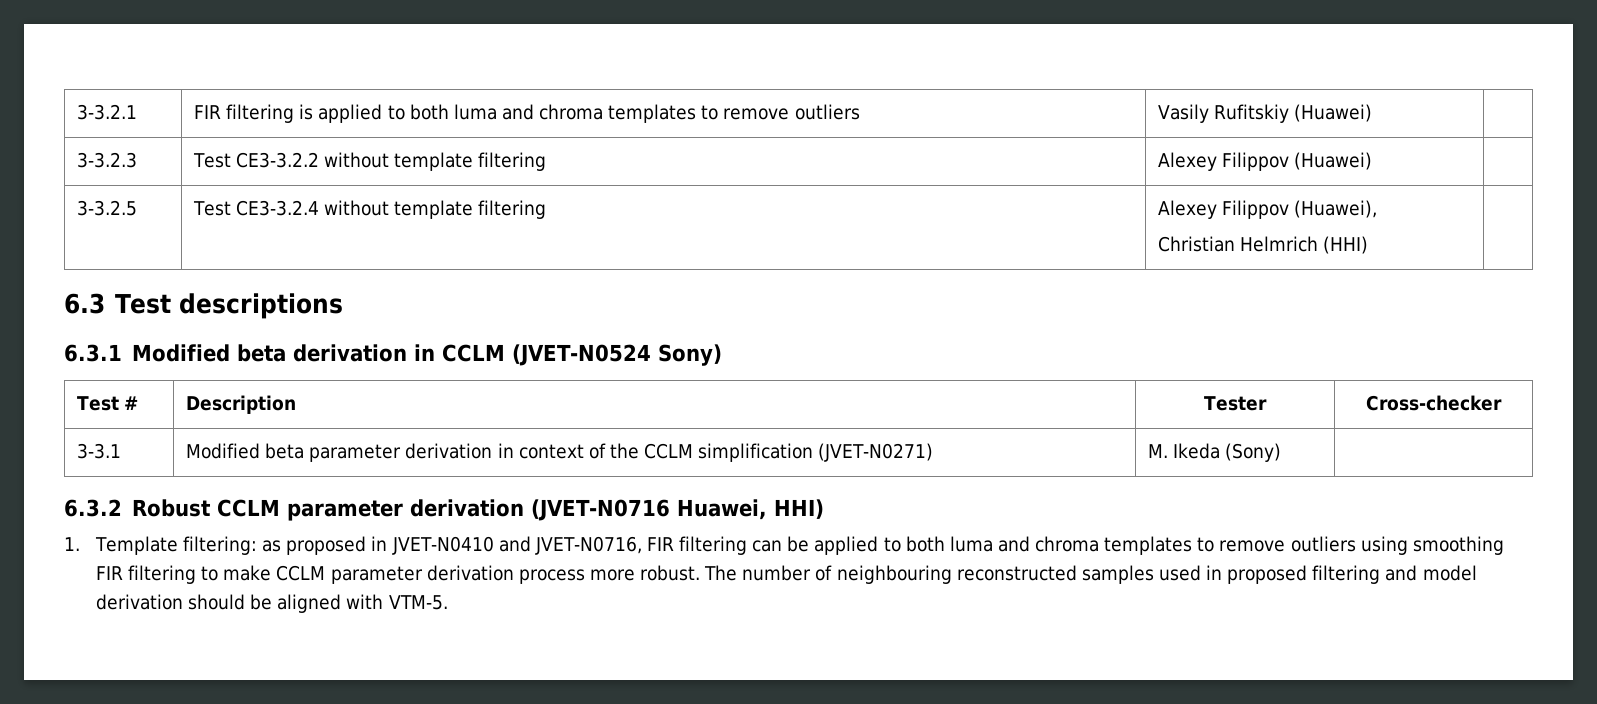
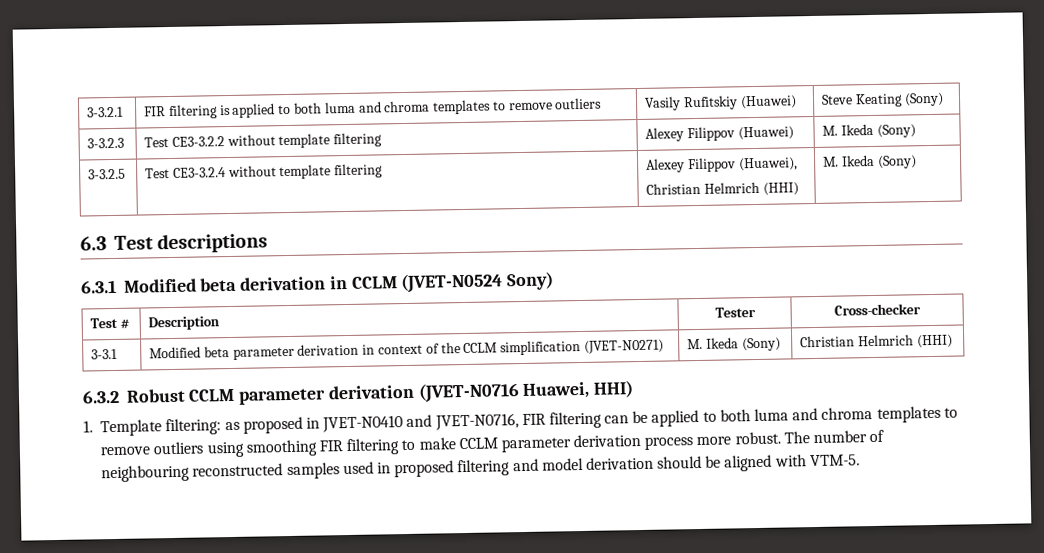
- 3-3.2.1 | FIR filtering is applied to both luma and chroma templates to remove outliers | Vasily Rufitskiy (Huawei) |
+ 3-3.2.1 | FIR filtering is applied to both luma and chroma templates to remove outliers | Vasily Rufitskiy (Huawei) | Steve Keating (Sony)
- 3-3.2.3 | Test CE3-3.2.2 without template filtering | Alexey Filippov (Huawei) |
+ 3-3.2.3 | Test CE3-3.2.2 without template filtering | Alexey Filippov (Huawei) | M. Ikeda (Sony)
  3-3.2.5 | Test CE3-3.2.4 without template filtering | Alexey Filippov (Huawei),
- Christian Helmrich (HHI) |
+ Christian Helmrich (HHI) | M. Ikeda (Sony)
- 3-3.1 | Modified beta parameter derivation in context of the CCLM simplification (JVET-N0271) | M. Ikeda (Sony) |
+ 3-3.1 | Modified beta parameter derivation in context of the CCLM simplification (JVET-N0271) | M. Ikeda (Sony) | Christian Helmrich (HHI)

